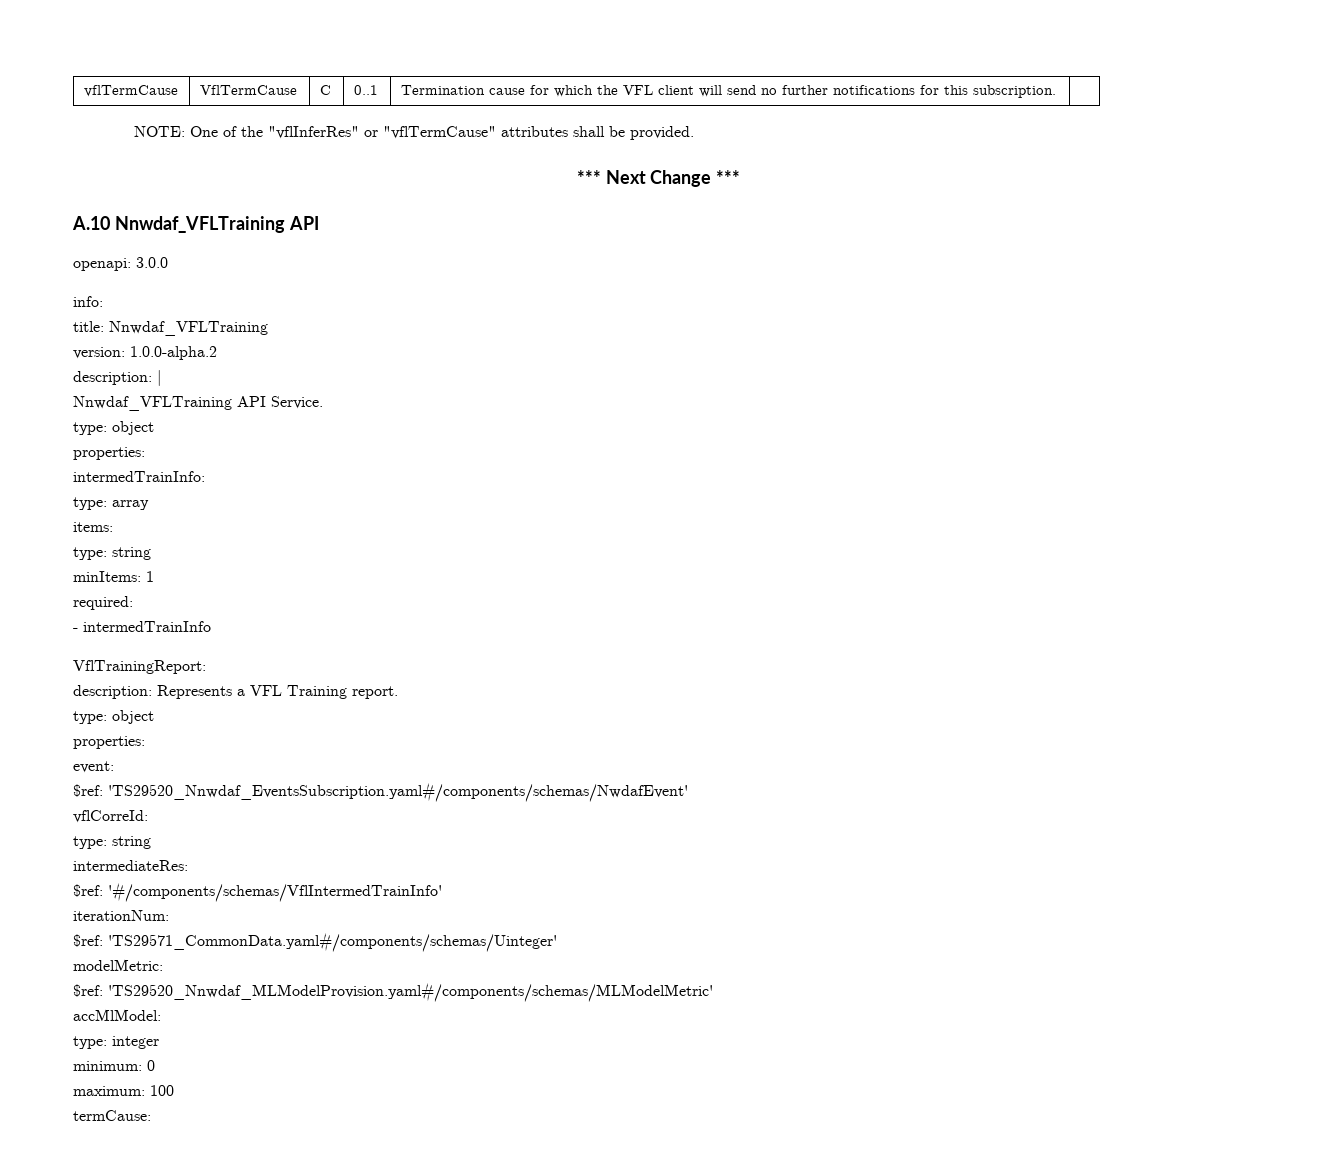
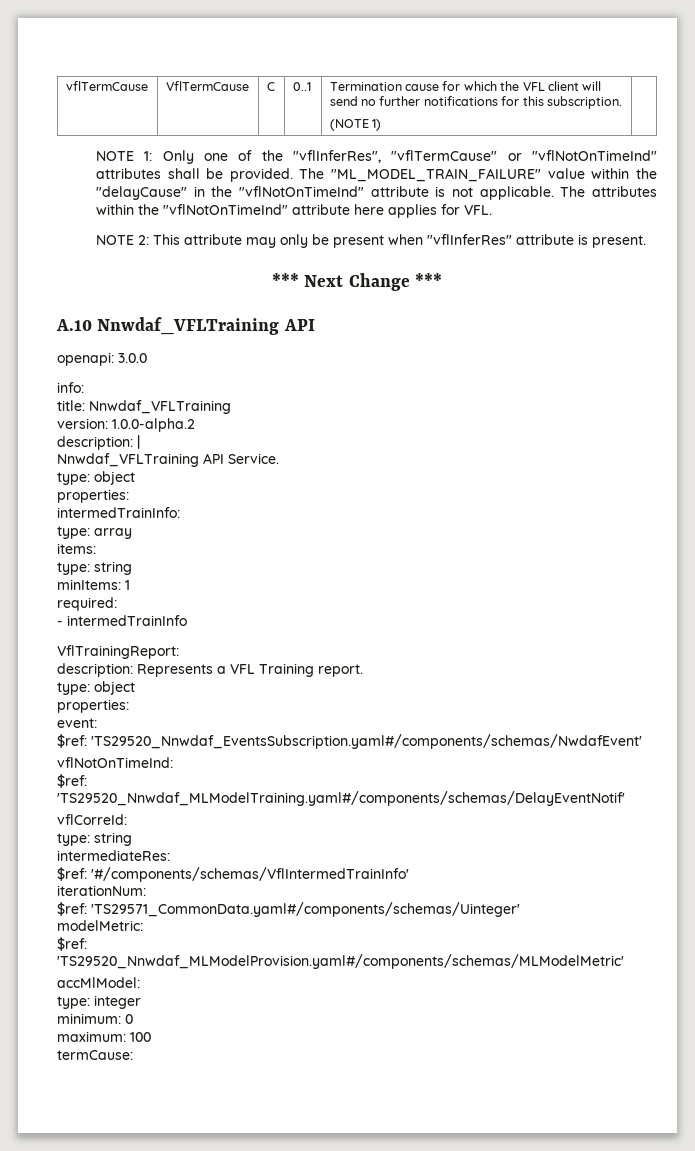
- vflTermCause | VflTermCause | C | 0..1 | Termination cause for which the VFL client will send no further notifications for this subscription. |
- NOTE: One of the "vflInferRes" or "vflTermCause" attributes shall be provided.
+ vflTermCause | VflTermCause | C | 0..1 | Termination cause for which the VFL client will send no further notifications for this subscription.
+ (NOTE 1) |
+ NOTE 1: Only one of the "vflInferRes", "vflTermCause" or "vflNotOnTimeInd" attributes shall be provided. The "ML_MODEL_TRAIN_FAILURE" value within the "delayCause" in the "vflNotOnTimeInd" attribute is not applicable. The attributes within the "vflNotOnTimeInd" attribute here applies for VFL.
+ NOTE 2: This attribute may only be present when "vflInferRes" attribute is present.
+ vflNotOnTimeInd:
+ $ref: 'TS29520_Nnwdaf_MLModelTraining.yaml#/components/schemas/DelayEventNotif'

